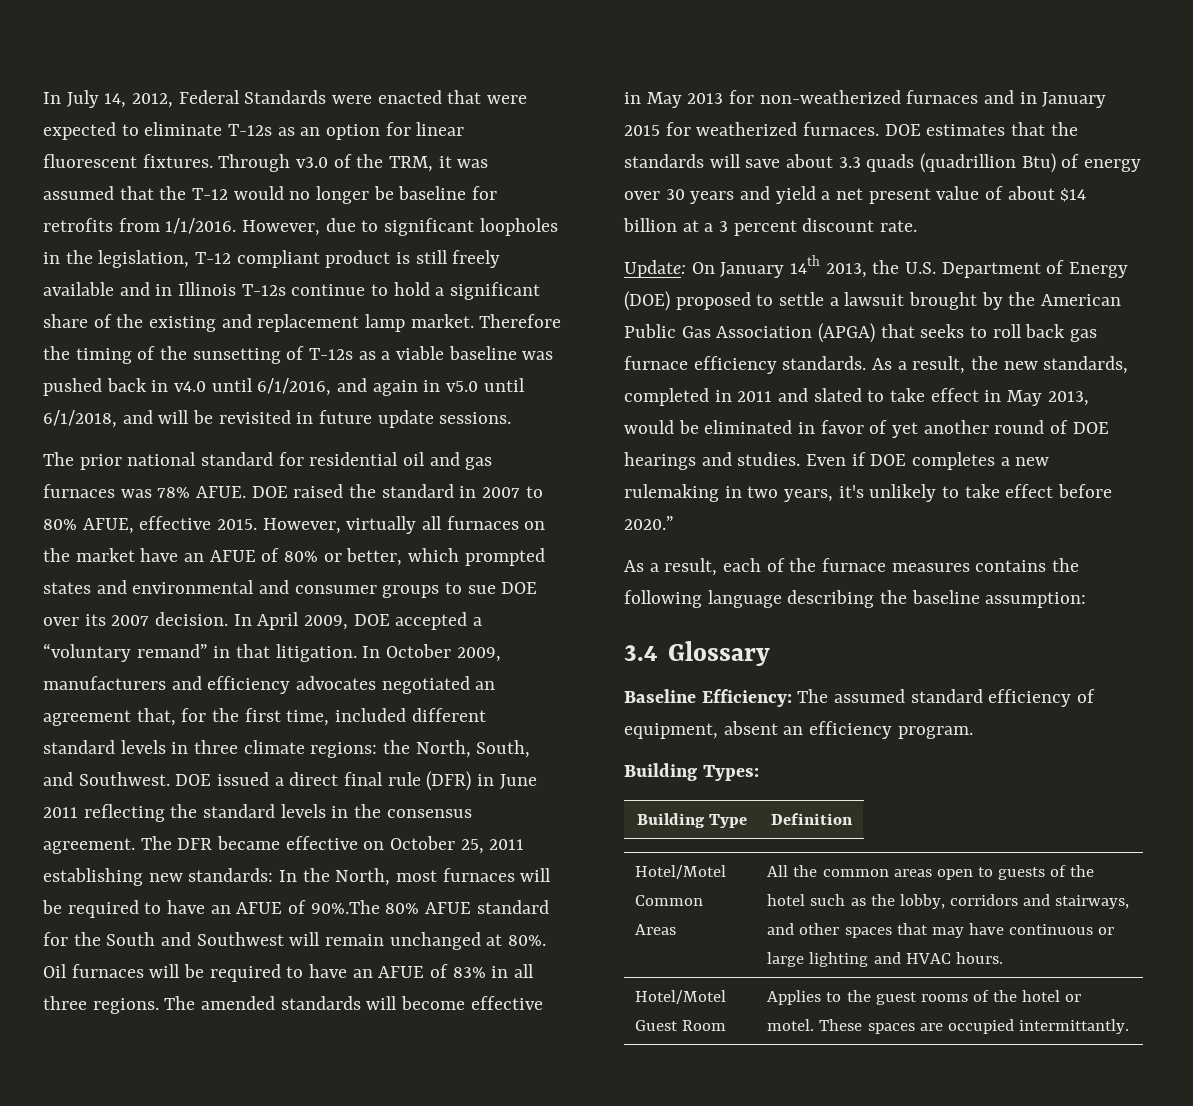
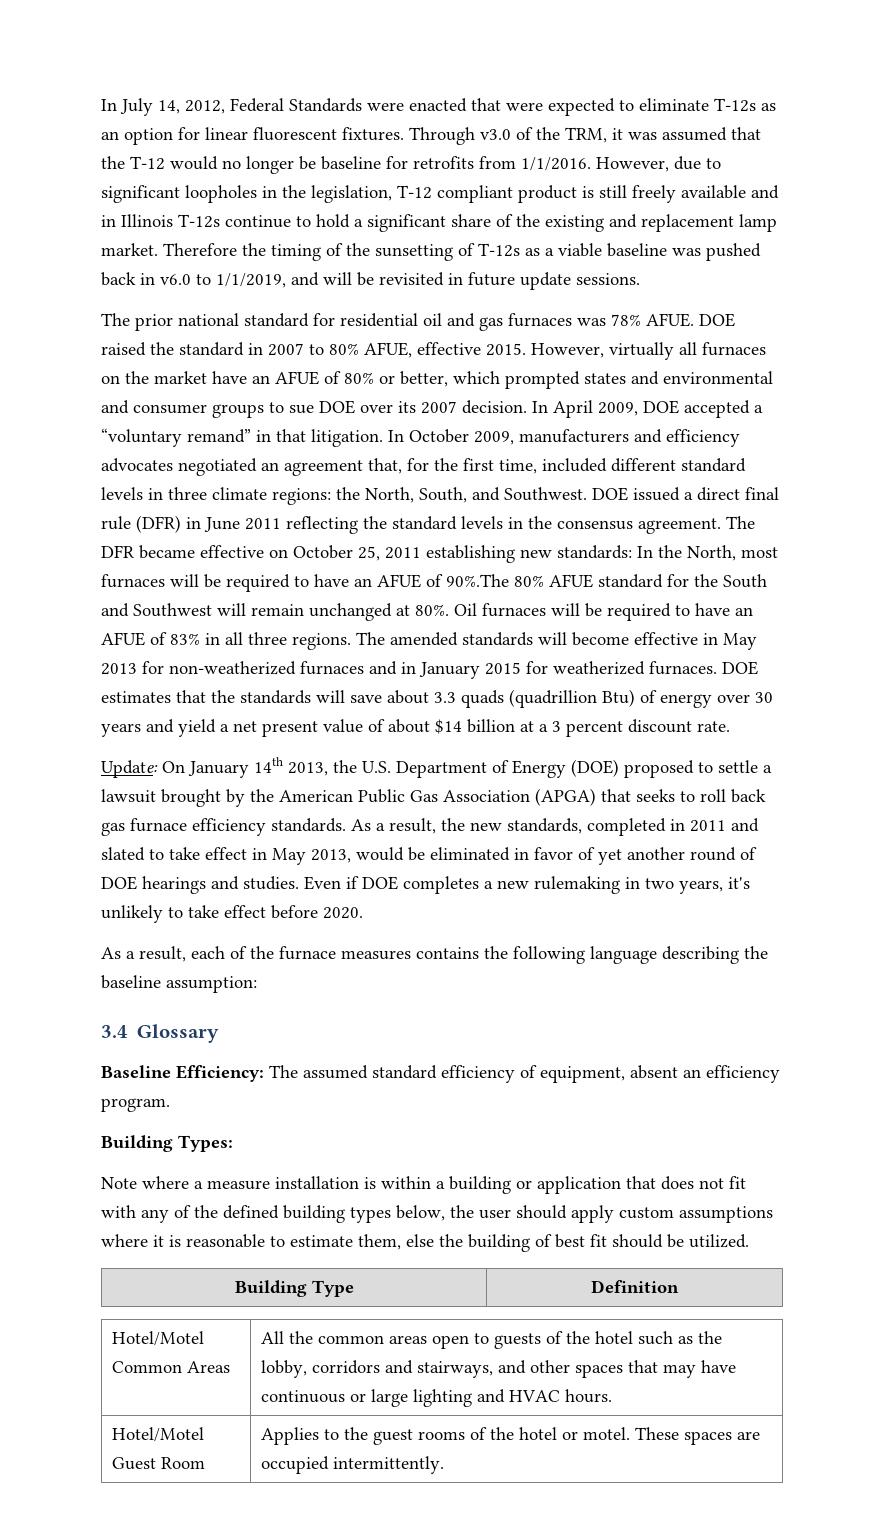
- Therefore the timing of the sunsetting of T-12s as a viable baseline was pushed back in v4.0 until 6/1/2016, and again in v5.0 until 6/1/2018, and will be revisited in future update sessions.
+ Therefore the timing of the sunsetting of T-12s as a viable baseline was pushed back in v6.0 to 1/1/2019, and will be revisited in future update sessions.
- Even if DOE completes a new rulemaking in two years, it's unlikely to take effect before 2020.”
+ Even if DOE completes a new rulemaking in two years, it's unlikely to take effect before 2020.
+ Note where a measure installation is within a building or application that does not fit with any of the defined building types below, the user should apply custom assumptions where it is reasonable to estimate them, else the building of best fit should be utilized.
- Hotel/Motel Guest Room | Applies to the guest rooms of the hotel or motel. These spaces are occupied intermittantly.
+ Hotel/Motel Guest Room | Applies to the guest rooms of the hotel or motel. These spaces are occupied intermittently.

